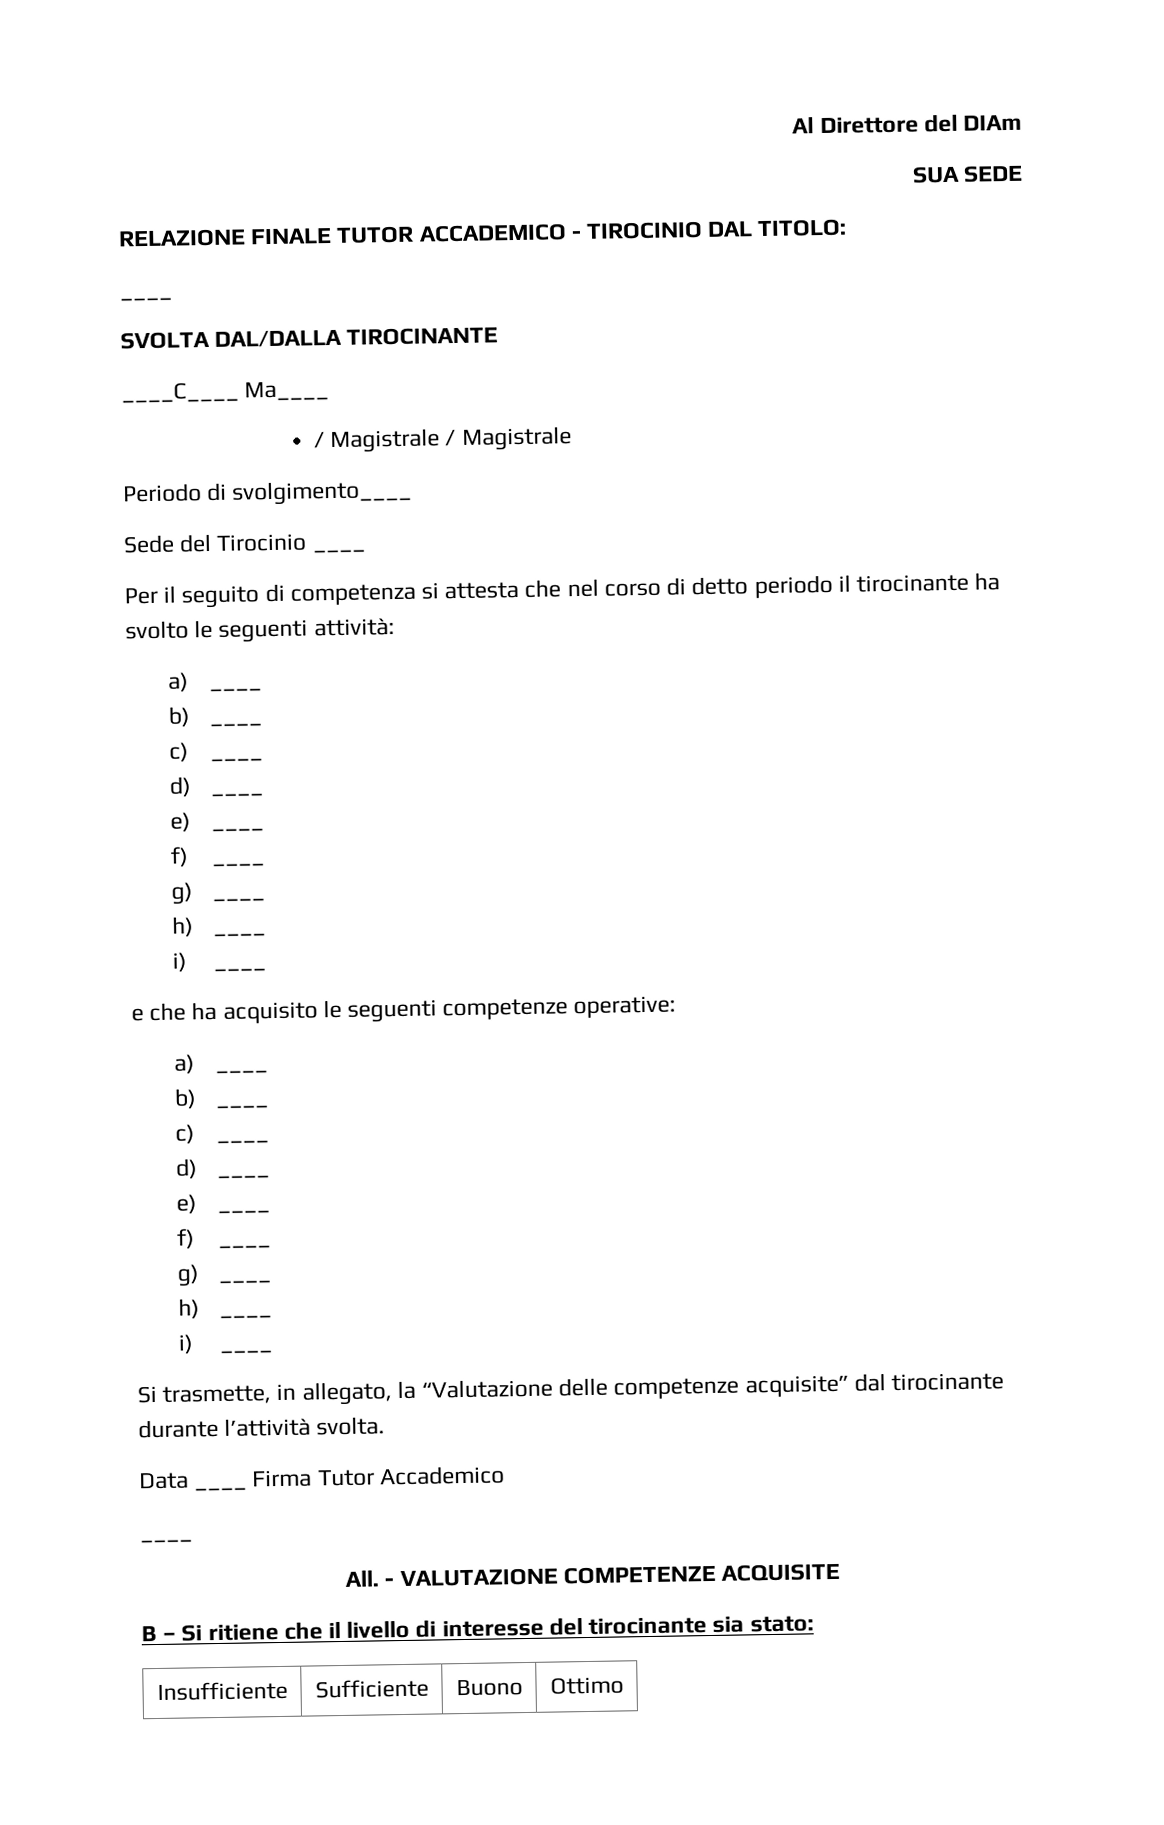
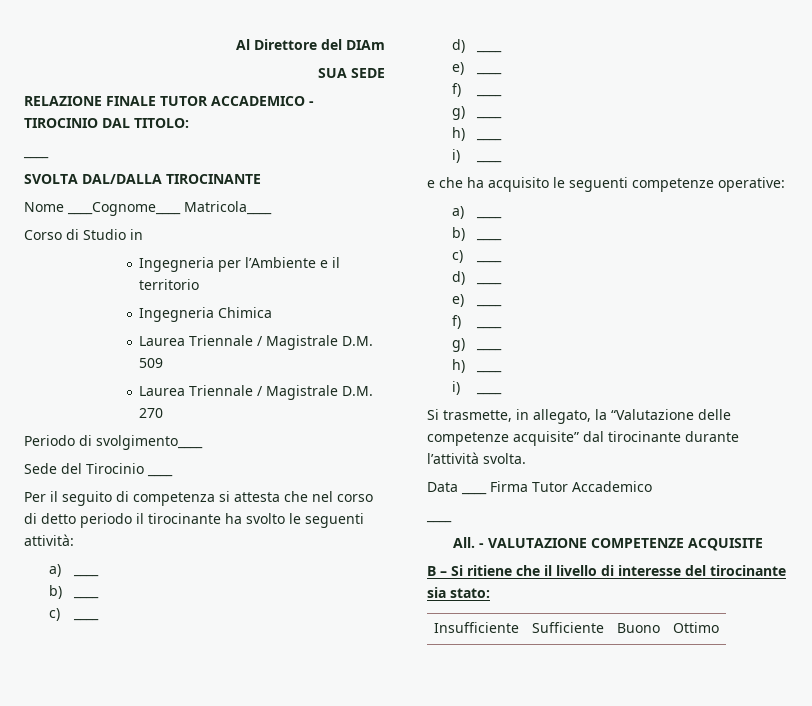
- ____C____ Ma____
- / Magistrale / Magistrale
+ Nome ____Cognome____ Matricola____
+ Corso di Studio in
+ Ingegneria per l’Ambiente e il territorio
+ Ingegneria Chimica
+ Laurea Triennale / Magistrale D.M. 509
+ Laurea Triennale / Magistrale D.M. 270

